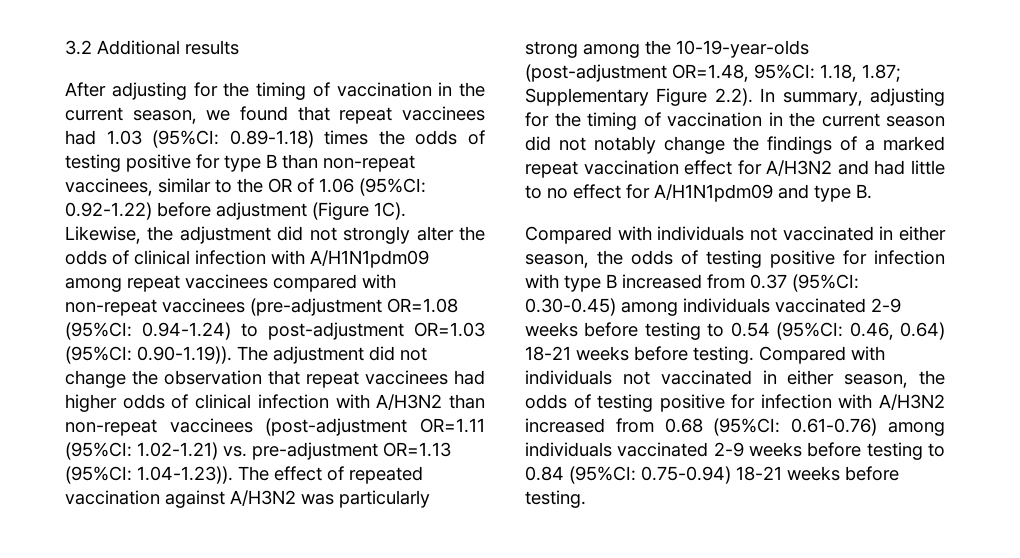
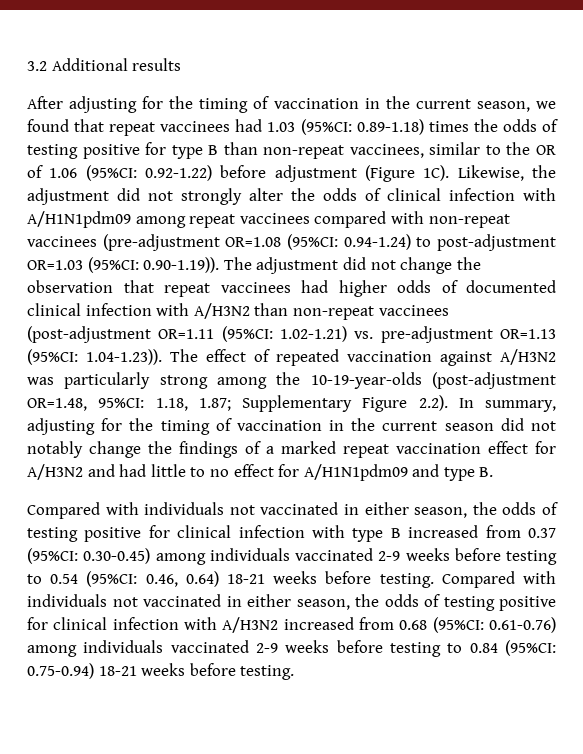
- 0.90-1.19)). The adjustment did not change the observation that repeat vaccinees had higher odds of clinical infection with A/H3N2 than non-repeat vaccinees (post-adjustment OR=1.11 (95%CI:
+ 0.90-1.19)). The adjustment did not change the observation that repeat vaccinees had higher odds of documented clinical infection with A/H3N2 than non-repeat vaccinees (post-adjustment OR=1.11 (95%CI:
- Compared with individuals not vaccinated in either season, the odds of testing positive for infection with type B increased from 0.37 (95%CI: 0.30-0.45) among individuals vaccinated 2-9 weeks before testing to 0.54 (95%CI: 0.46, 0.64) 18-21 weeks before testing.
+ Compared with individuals not vaccinated in either season, the odds of testing positive for clinical infection with type B increased from 0.37 (95%CI: 0.30-0.45) among individuals vaccinated 2-9 weeks before testing to 0.54 (95%CI: 0.46, 0.64) 18-21 weeks before testing.
- Compared with individuals not vaccinated in either season, the odds of testing positive for infection with A/H3N2 increased from 0.68 (95%CI: 0.61-0.76) among individuals vaccinated 2-9 weeks before testing to 0.84 (95%CI: 0.75-0.94) 18-21 weeks before testing.
+ Compared with individuals not vaccinated in either season, the odds of testing positive for clinical infection with A/H3N2 increased from 0.68 (95%CI: 0.61-0.76) among individuals vaccinated 2-9 weeks before testing to 0.84 (95%CI: 0.75-0.94) 18-21 weeks before testing.

